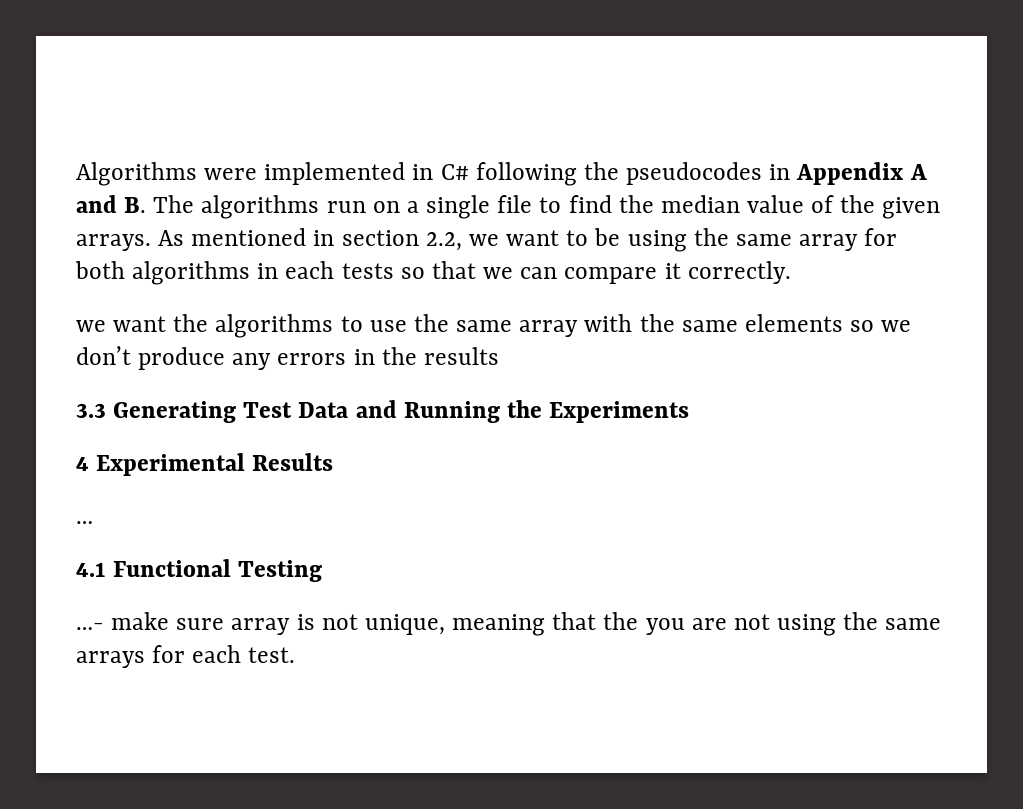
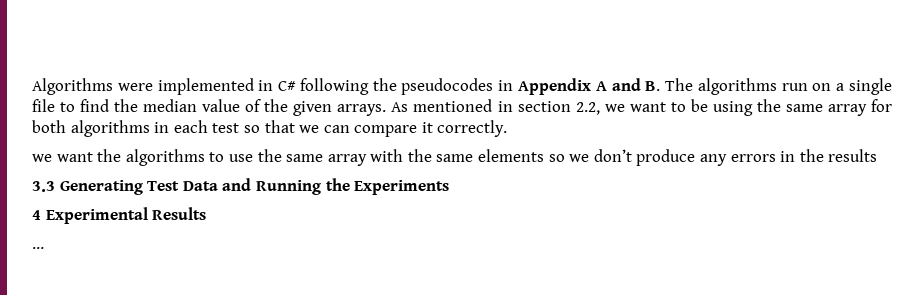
- As mentioned in section 2.2, we want to be using the same array for both algorithms in each tests so that we can compare it correctly.
+ As mentioned in section 2.2, we want to be using the same array for both algorithms in each test so that we can compare it correctly.
- 4.1 Functional Testing
- …- make sure array is not unique, meaning that the you are not using the same arrays for each test.

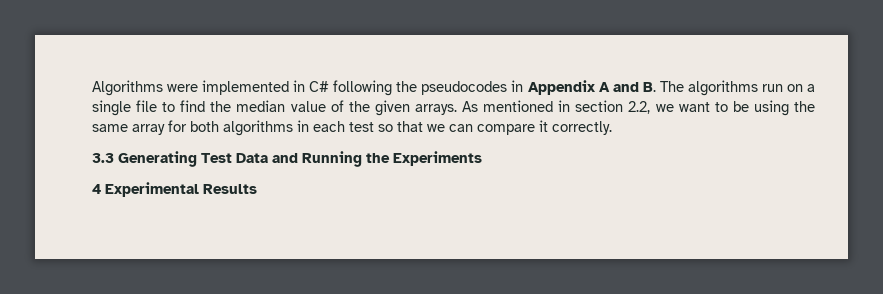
- we want the algorithms to use the same array with the same elements so we don’t produce any errors in the results
- …

